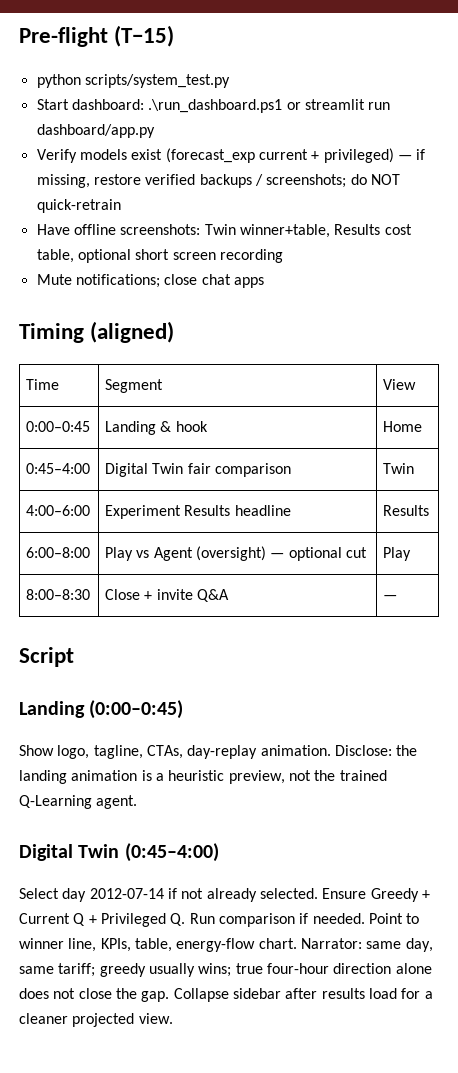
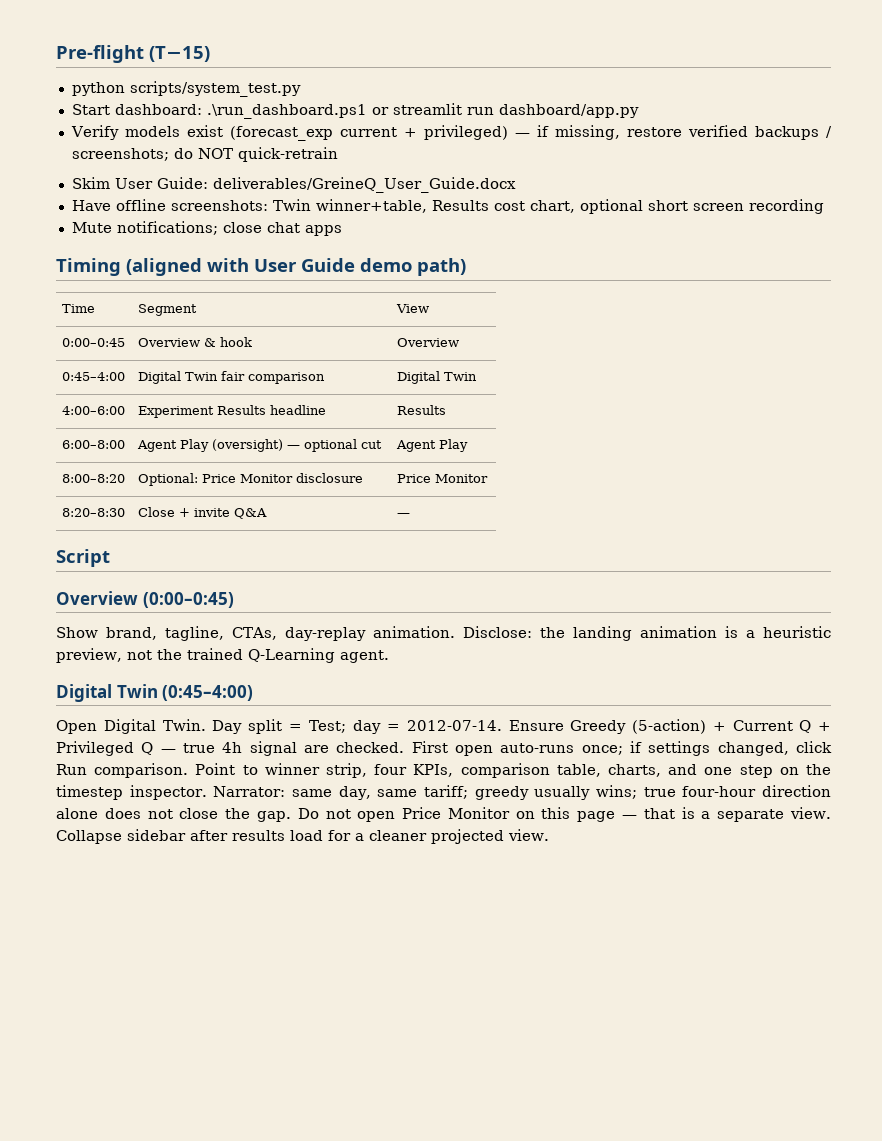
+ Skim User Guide: deliverables/GreineQ_User_Guide.docx
- Have offline screenshots: Twin winner+table, Results cost table, optional short screen recording
+ Have offline screenshots: Twin winner+table, Results cost chart, optional short screen recording
- Timing (aligned)
+ Timing (aligned with User Guide demo path)
- 0:00–0:45 | Landing & hook | Home
+ 0:00–0:45 | Overview & hook | Overview
- 0:45–4:00 | Digital Twin fair comparison | Twin
+ 0:45–4:00 | Digital Twin fair comparison | Digital Twin
- 6:00–8:00 | Play vs Agent (oversight) — optional cut | Play
+ 6:00–8:00 | Agent Play (oversight) — optional cut | Agent Play
- 8:00–8:30 | Close + invite Q&A | —
+ 8:00–8:20 | Optional: Price Monitor disclosure | Price Monitor
+ 8:20–8:30 | Close + invite Q&A | —
- Landing (0:00–0:45)
+ Overview (0:00–0:45)
- Show logo, tagline, CTAs, day-replay animation.
+ Show brand, tagline, CTAs, day-replay animation.
- Select day 2012-07-14 if not already selected.
+ Open Digital Twin. Day split = Test; day = 2012-07-14.
- Ensure Greedy + Current Q + Privileged Q. Run comparison if needed. Point to winner line, KPIs, table, energy-flow chart.
+ Ensure Greedy (5-action) + Current Q + Privileged Q — true 4h signal are checked. First open auto-runs once; if settings changed, click Run comparison. Point to winner strip, four KPIs, comparison table, charts, and one step on the timestep inspector.
+ Do not open Price Monitor on this page — that is a separate view.

